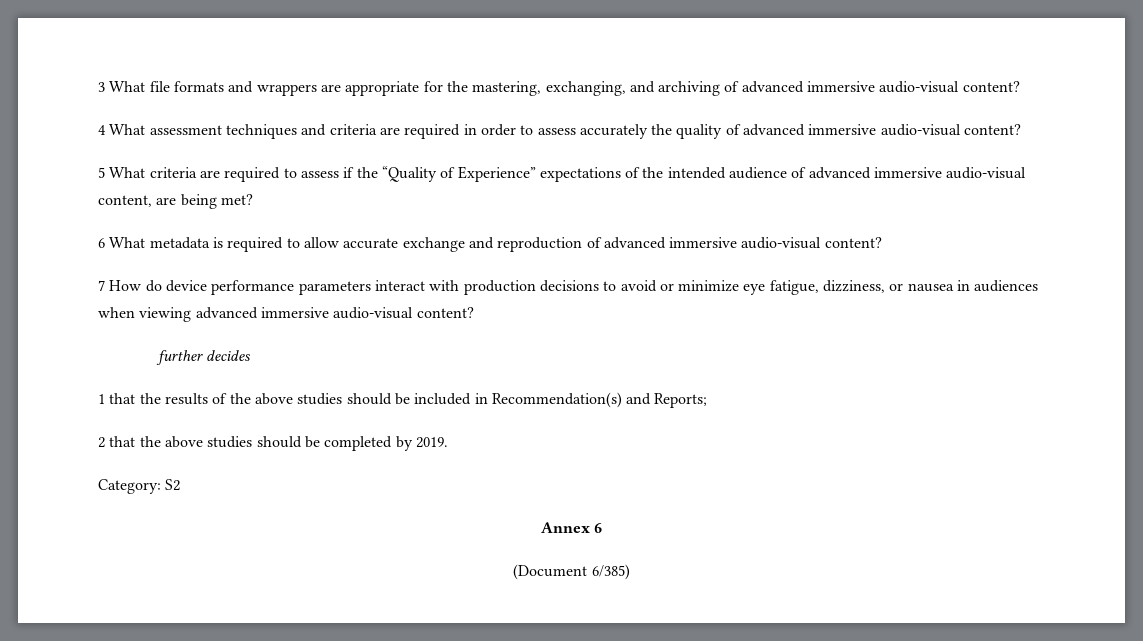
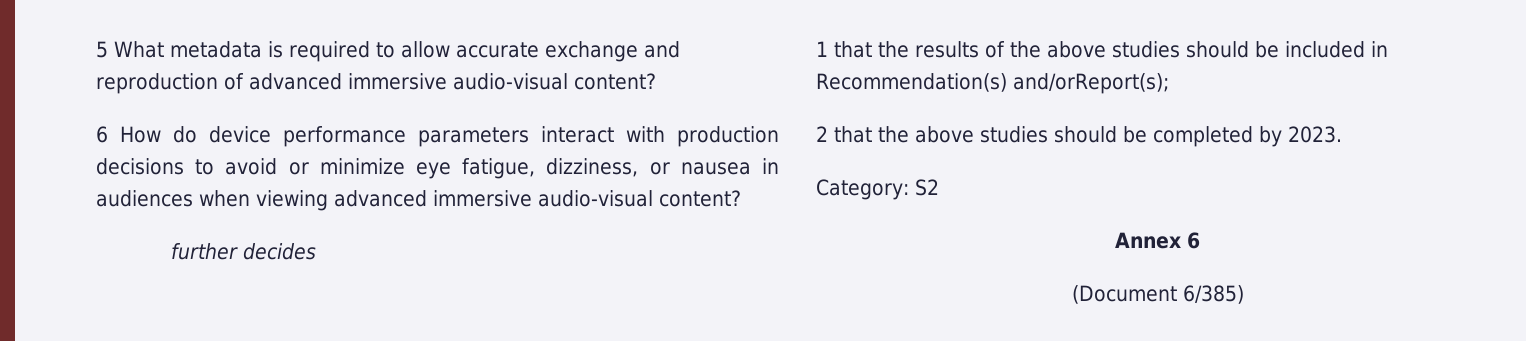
- 3 What file formats and wrappers are appropriate for the mastering, exchanging, and archiving of advanced immersive audio-visual content?
- 4 What assessment techniques and criteria are required in order to assess accurately the quality of advanced immersive audio-visual content?
- 5 What criteria are required to assess if the “Quality of Experience” expectations of the intended audience of advanced immersive audio-visual content, are being met?
- 6 What metadata is required to allow accurate exchange and reproduction of advanced immersive audio-visual content?
+ 5 What metadata is required to allow accurate exchange and reproduction of advanced immersive audio-visual content?
- 7 How do device performance parameters interact with production decisions to avoid or minimize eye fatigue, dizziness, or nausea in audiences when viewing advanced immersive audio-visual content?
+ 6 How do device performance parameters interact with production decisions to avoid or minimize eye fatigue, dizziness, or nausea in audiences when viewing advanced immersive audio-visual content?
- 1 that the results of the above studies should be included in Recommendation(s) and Reports;
+ 1 that the results of the above studies should be included in Recommendation(s) and/orReport(s);
- 2 that the above studies should be completed by 2019.
+ 2 that the above studies should be completed by 2023.

